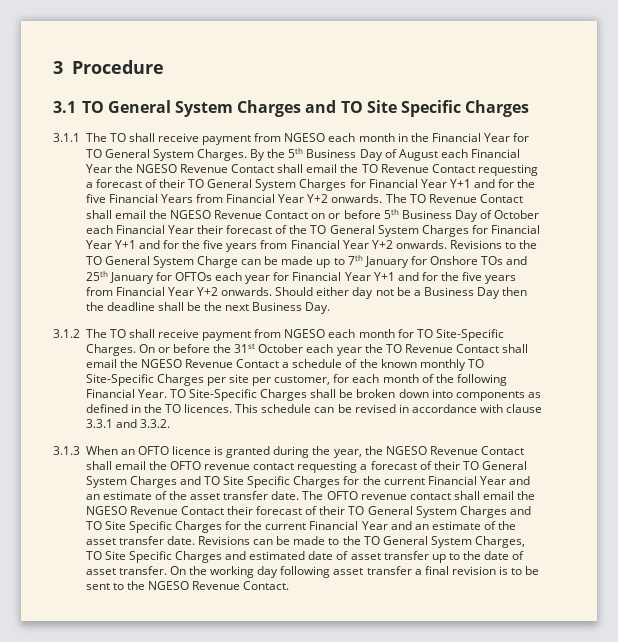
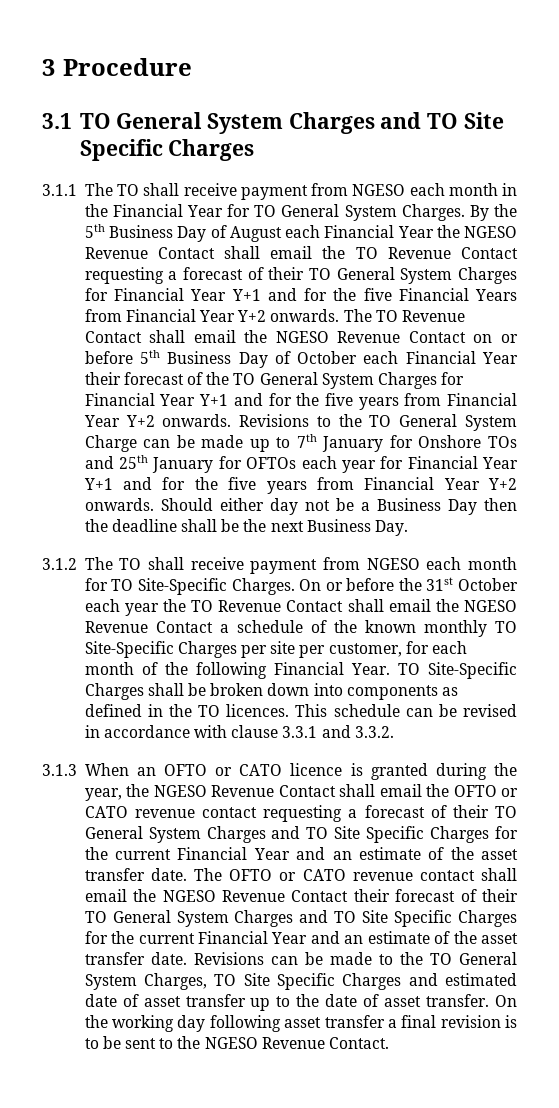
- 3.1.3 When an OFTO licence is granted during the year, the NGESO Revenue Contact shall email the OFTO revenue contact requesting a forecast of their TO General System Charges and TO Site Specific Charges for the current Financial Year and an estimate of the asset transfer date.
+ 3.1.3 When an OFTO or CATO licence is granted during the year, the NGESO Revenue Contact shall email the OFTO or CATO revenue contact requesting a forecast of their TO General System Charges and TO Site Specific Charges for the current Financial Year and an estimate of the asset transfer date.
- The OFTO revenue contact shall email the NGESO Revenue Contact their forecast of their TO General System Charges and TO Site Specific Charges for the current Financial Year and an estimate of the asset transfer date.
+ The OFTO or CATO revenue contact shall email the NGESO Revenue Contact their forecast of their TO General System Charges and TO Site Specific Charges for the current Financial Year and an estimate of the asset transfer date.

